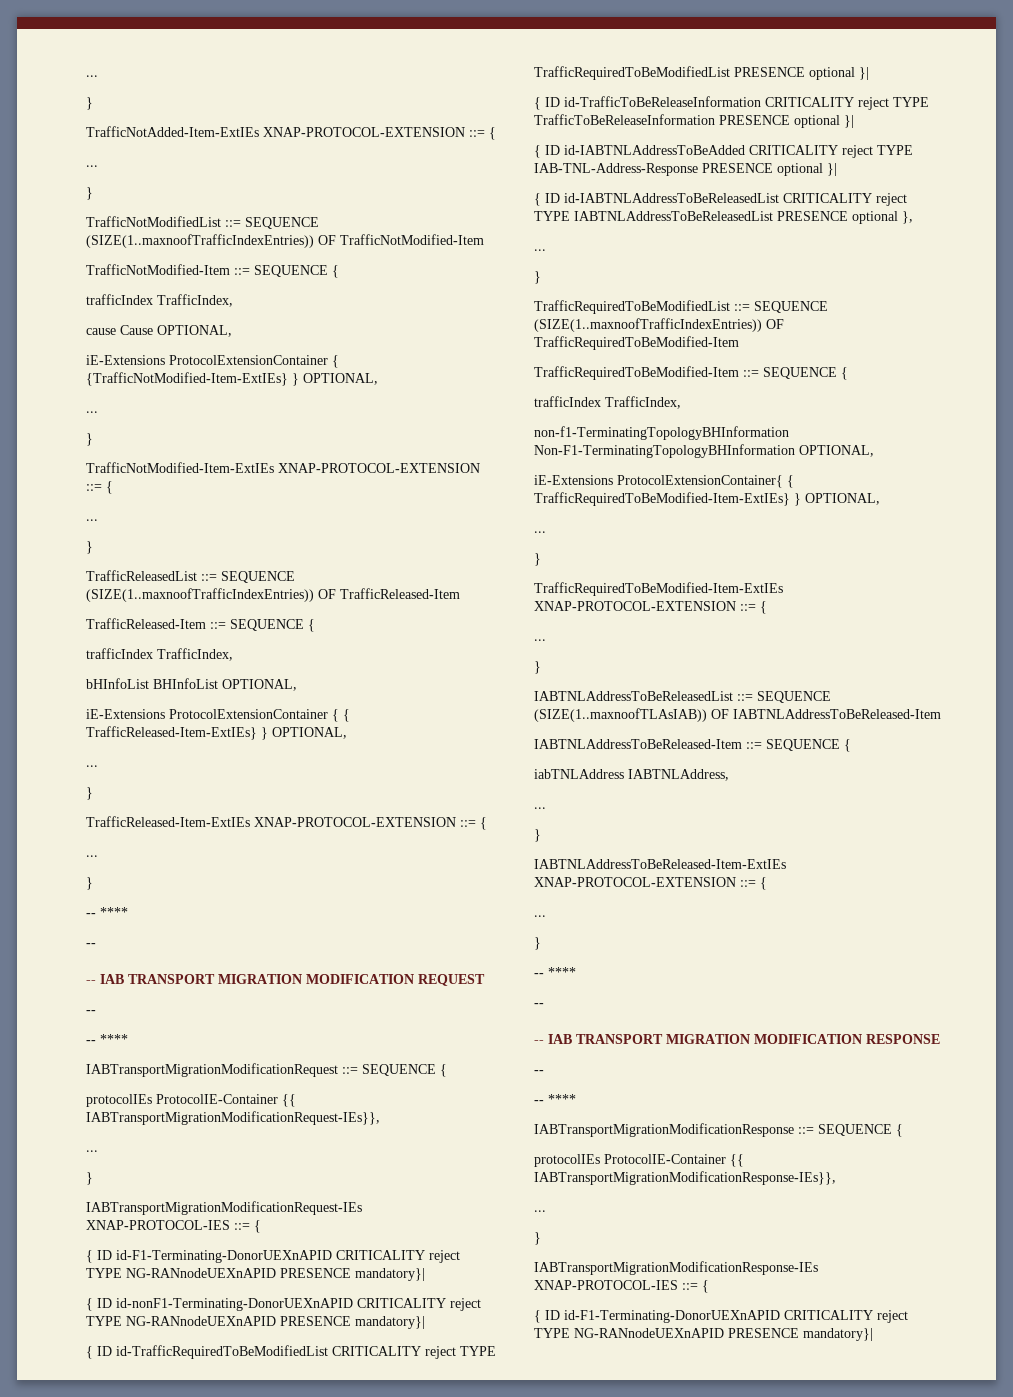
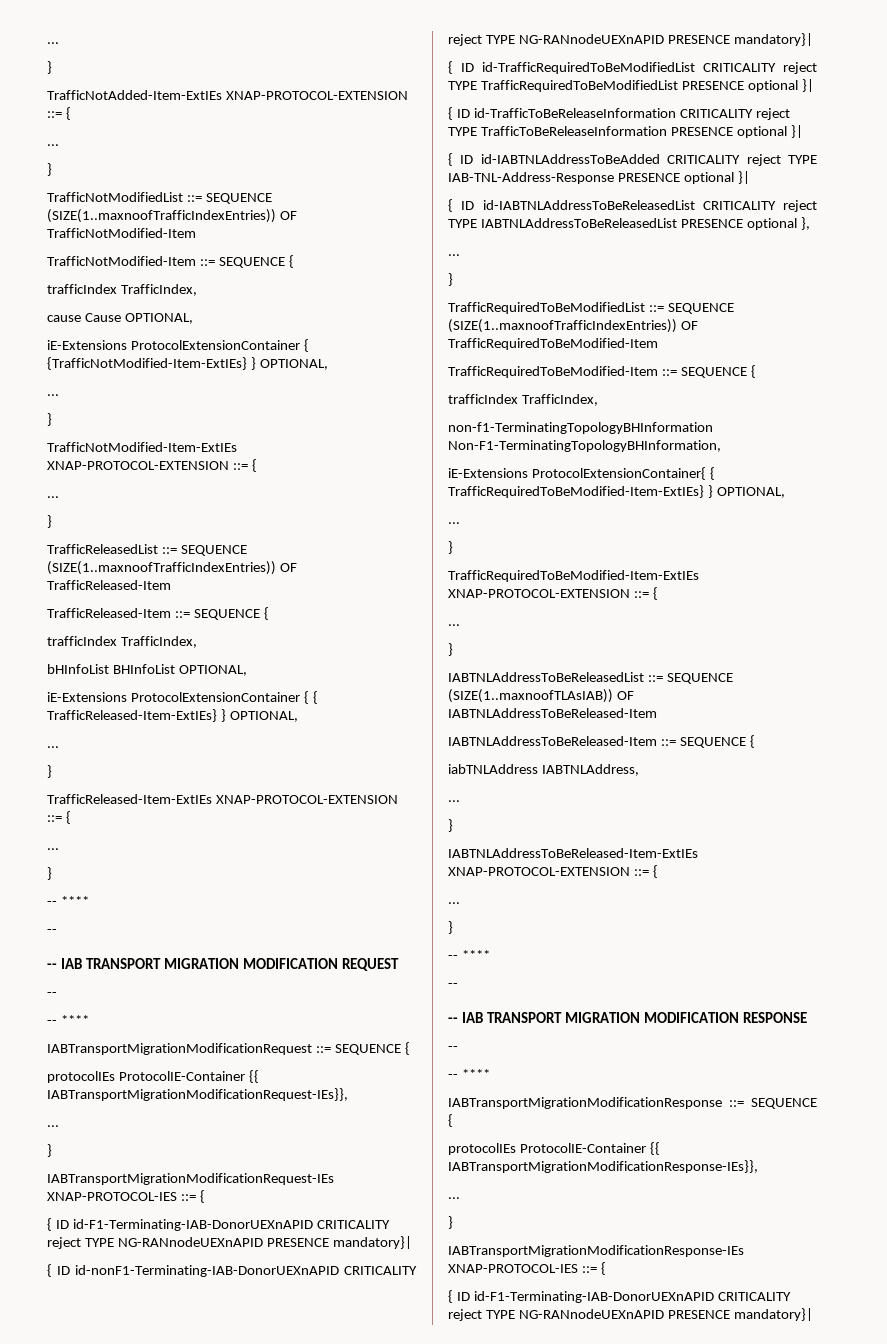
  IABTransportMigrationModificationRequest-IEs XNAP-PROTOCOL-IES ::= {
- { ID id-F1-Terminating-DonorUEXnAPID CRITICALITY reject TYPE NG-RANnodeUEXnAPID PRESENCE mandatory}|
- { ID id-nonF1-Terminating-DonorUEXnAPID CRITICALITY reject TYPE NG-RANnodeUEXnAPID PRESENCE mandatory}|
+ { ID id-F1-Terminating-IAB-DonorUEXnAPID CRITICALITY reject TYPE NG-RANnodeUEXnAPID PRESENCE mandatory}|
+ { ID id-nonF1-Terminating-IAB-DonorUEXnAPID CRITICALITY reject TYPE NG-RANnodeUEXnAPID PRESENCE mandatory}|
- non-f1-TerminatingTopologyBHInformation Non-F1-TerminatingTopologyBHInformation OPTIONAL,
+ non-f1-TerminatingTopologyBHInformation Non-F1-TerminatingTopologyBHInformation,
  IABTransportMigrationModificationResponse-IEs XNAP-PROTOCOL-IES ::= {
- { ID id-F1-Terminating-DonorUEXnAPID CRITICALITY reject TYPE NG-RANnodeUEXnAPID PRESENCE mandatory}|
+ { ID id-F1-Terminating-IAB-DonorUEXnAPID CRITICALITY reject TYPE NG-RANnodeUEXnAPID PRESENCE mandatory}|

